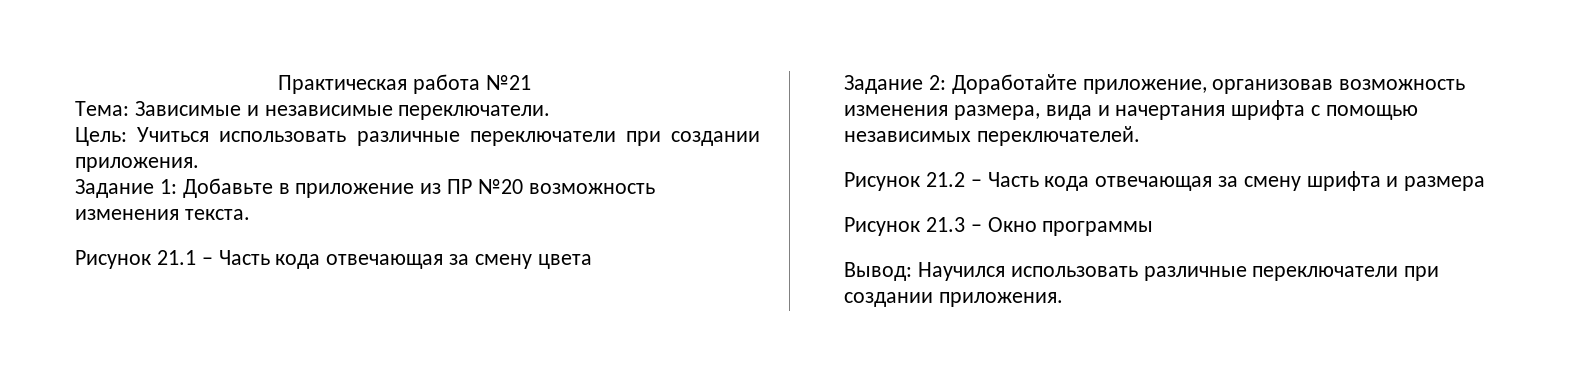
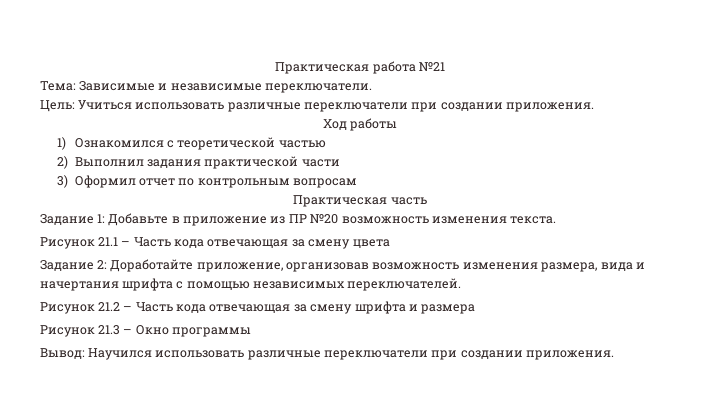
+ Ход работы
+ 1) Ознакомился с теоретической частью
+ 2) Выполнил задания практической части
+ 3) Оформил отчет по контрольным вопросам
+ Практическая часть

